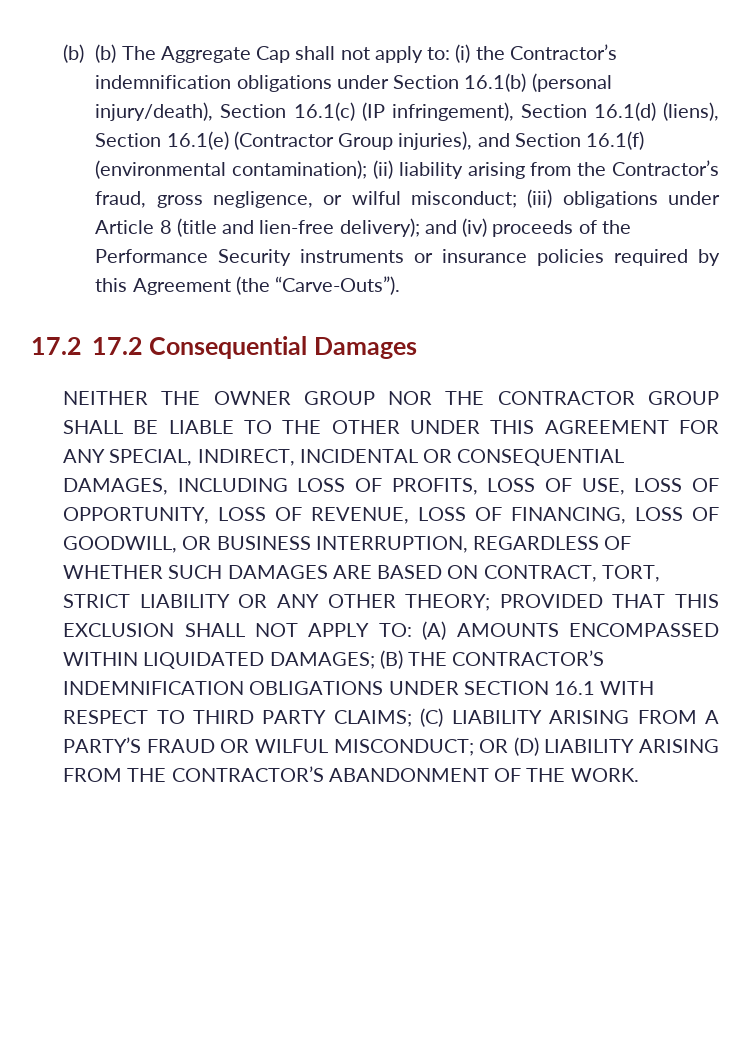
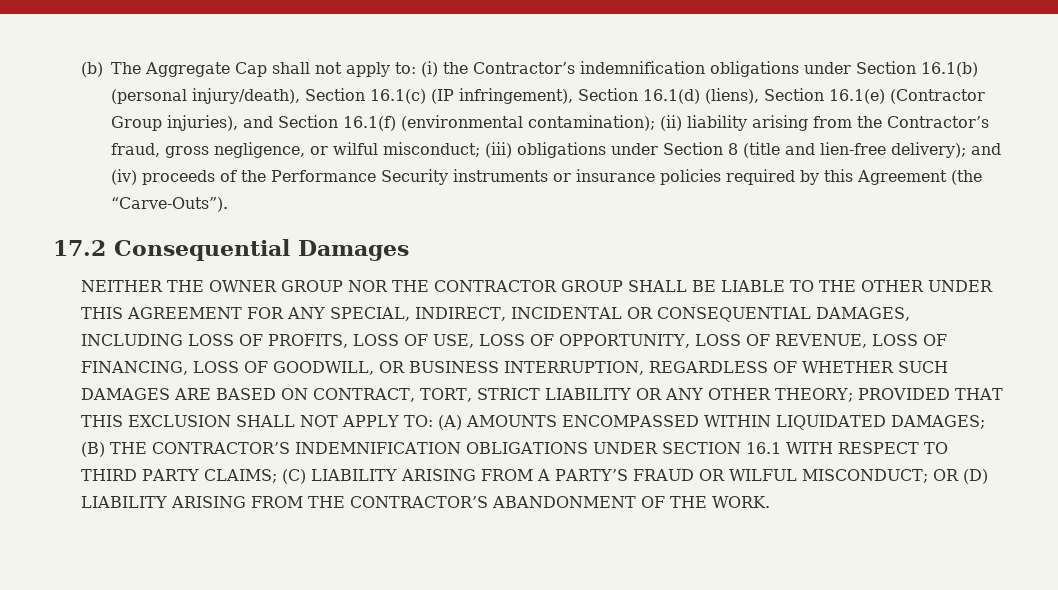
- (b) (b) The Aggregate Cap shall not apply to:
+ (b) The Aggregate Cap shall not apply to:
- (iii) obligations under Article 8 (title and lien-free delivery);
+ (iii) obligations under Section 8 (title and lien-free delivery);
- 17.2 17.2 Consequential Damages
+ 17.2 Consequential Damages

